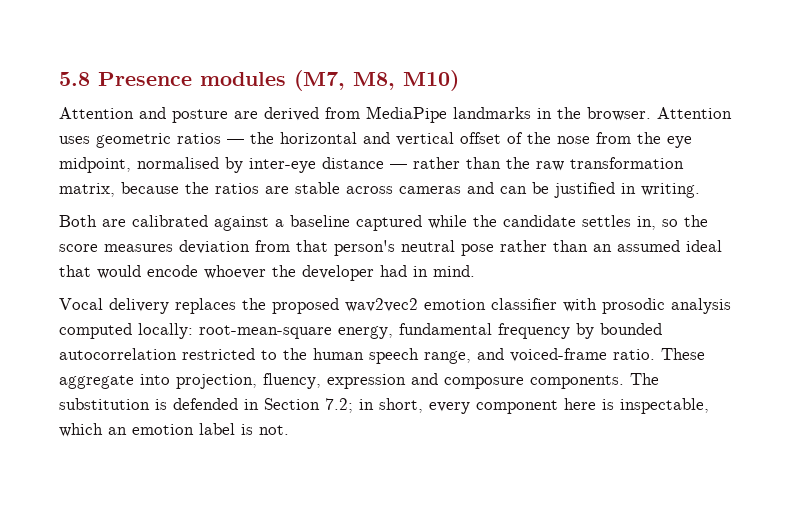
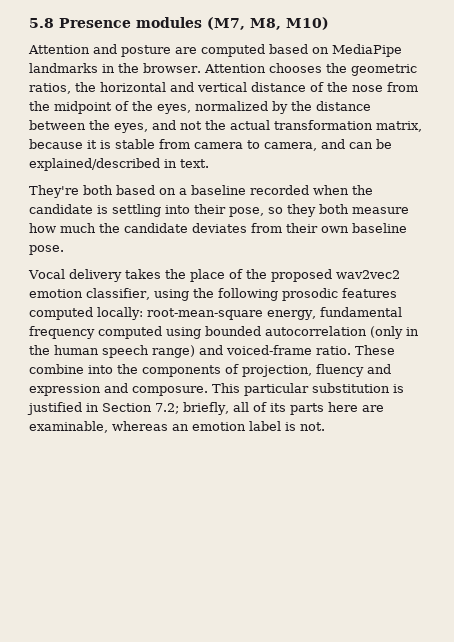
- Attention and posture are derived from MediaPipe landmarks in the browser.
+ Attention and posture are computed based on MediaPipe landmarks in the browser.
- Attention uses geometric ratios — the horizontal and vertical offset of the nose from the eye midpoint, normalised by inter-eye distance — rather than the raw transformation matrix, because the ratios are stable across cameras and can be justified in writing.
- Both are calibrated against a baseline captured while the candidate settles in, so the score measures deviation from that person's neutral pose rather than an assumed ideal that would encode whoever the developer had in mind.
- Vocal delivery replaces the proposed wav2vec2 emotion classifier with prosodic analysis computed locally: root-mean-square energy, fundamental frequency by bounded autocorrelation restricted to the human speech range, and voiced-frame ratio.
+ Attention chooses the geometric ratios, the horizontal and vertical distance of the nose from the midpoint of the eyes, normalized by the distance between the eyes, and not the actual transformation matrix, because it is stable from camera to camera, and can be explained/described in text.
+ They're both based on a baseline recorded when the candidate is settling into their pose, so they both measure how much the candidate deviates from their own baseline pose.
+ Vocal delivery takes the place of the proposed wav2vec2 emotion classifier, using the following prosodic features computed locally: root-mean-square energy, fundamental frequency computed using bounded autocorrelation (only in the human speech range) and voiced-frame ratio.
- These aggregate into projection, fluency, expression and composure components. The substitution is defended in Section 7.2; in short, every component here is inspectable, which an emotion label is not.
+ These combine into the components of projection, fluency and expression and composure. This particular substitution is justified in Section 7.2; briefly, all of its parts here are examinable, whereas an emotion label is not.

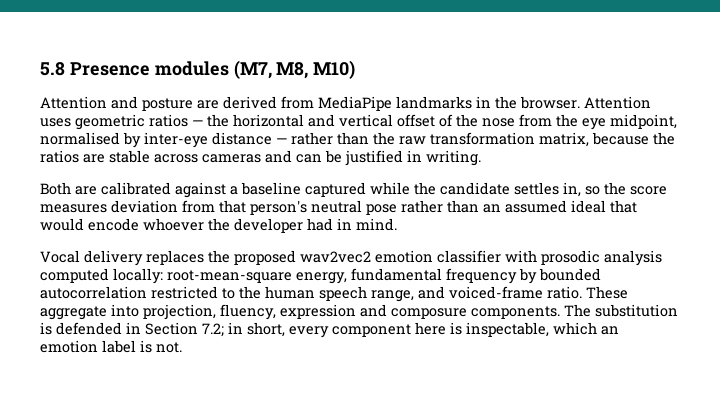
- Attention and posture are computed based on MediaPipe landmarks in the browser.
+ Attention and posture are derived from MediaPipe landmarks in the browser.
- Attention chooses the geometric ratios, the horizontal and vertical distance of the nose from the midpoint of the eyes, normalized by the distance between the eyes, and not the actual transformation matrix, because it is stable from camera to camera, and can be explained/described in text.
- They're both based on a baseline recorded when the candidate is settling into their pose, so they both measure how much the candidate deviates from their own baseline pose.
- Vocal delivery takes the place of the proposed wav2vec2 emotion classifier, using the following prosodic features computed locally: root-mean-square energy, fundamental frequency computed using bounded autocorrelation (only in the human speech range) and voiced-frame ratio.
+ Attention uses geometric ratios — the horizontal and vertical offset of the nose from the eye midpoint, normalised by inter-eye distance — rather than the raw transformation matrix, because the ratios are stable across cameras and can be justified in writing.
+ Both are calibrated against a baseline captured while the candidate settles in, so the score measures deviation from that person's neutral pose rather than an assumed ideal that would encode whoever the developer had in mind.
+ Vocal delivery replaces the proposed wav2vec2 emotion classifier with prosodic analysis computed locally: root-mean-square energy, fundamental frequency by bounded autocorrelation restricted to the human speech range, and voiced-frame ratio.
- These combine into the components of projection, fluency and expression and composure. This particular substitution is justified in Section 7.2; briefly, all of its parts here are examinable, whereas an emotion label is not.
+ These aggregate into projection, fluency, expression and composure components. The substitution is defended in Section 7.2; in short, every component here is inspectable, which an emotion label is not.

